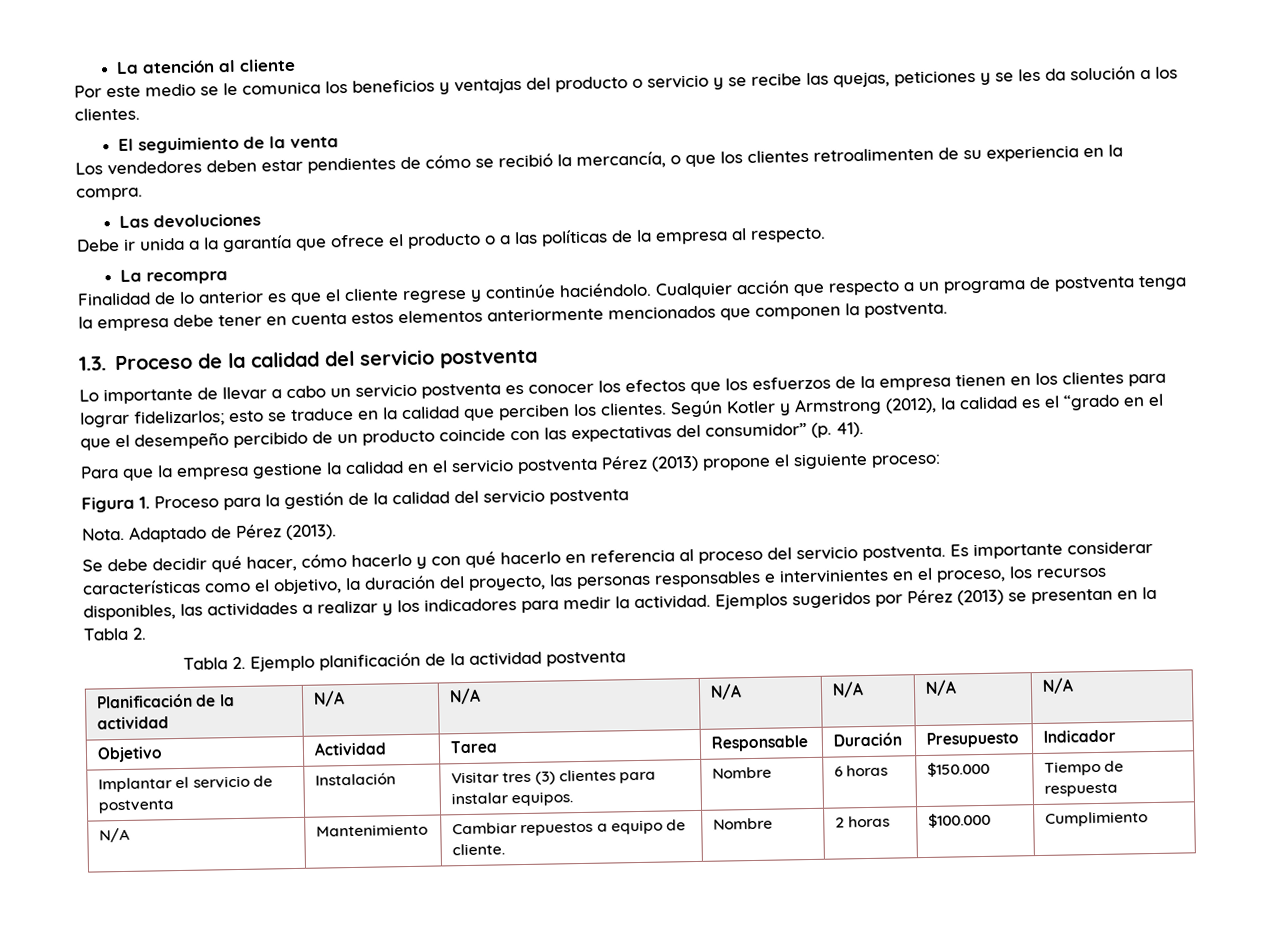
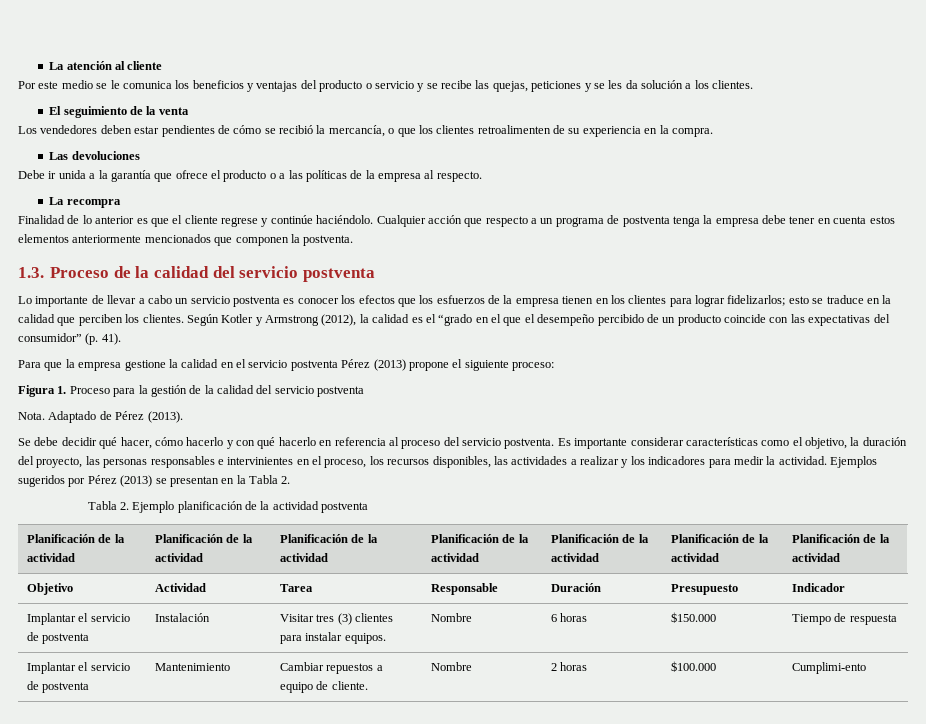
- Planificación de la actividad | N/A | N/A | N/A | N/A | N/A | N/A
+ Planificación de la actividad | Planificación de la actividad | Planificación de la actividad | Planificación de la actividad | Planificación de la actividad | Planificación de la actividad | Planificación de la actividad
- N/A | Mantenimiento | Cambiar repuestos a equipo de cliente. | Nombre | 2 horas | $100.000 | Cumplimiento
+ Implantar el servicio de postventa | Mantenimiento | Cambiar repuestos a equipo de cliente. | Nombre | 2 horas | $100.000 | Cumplimi-ento

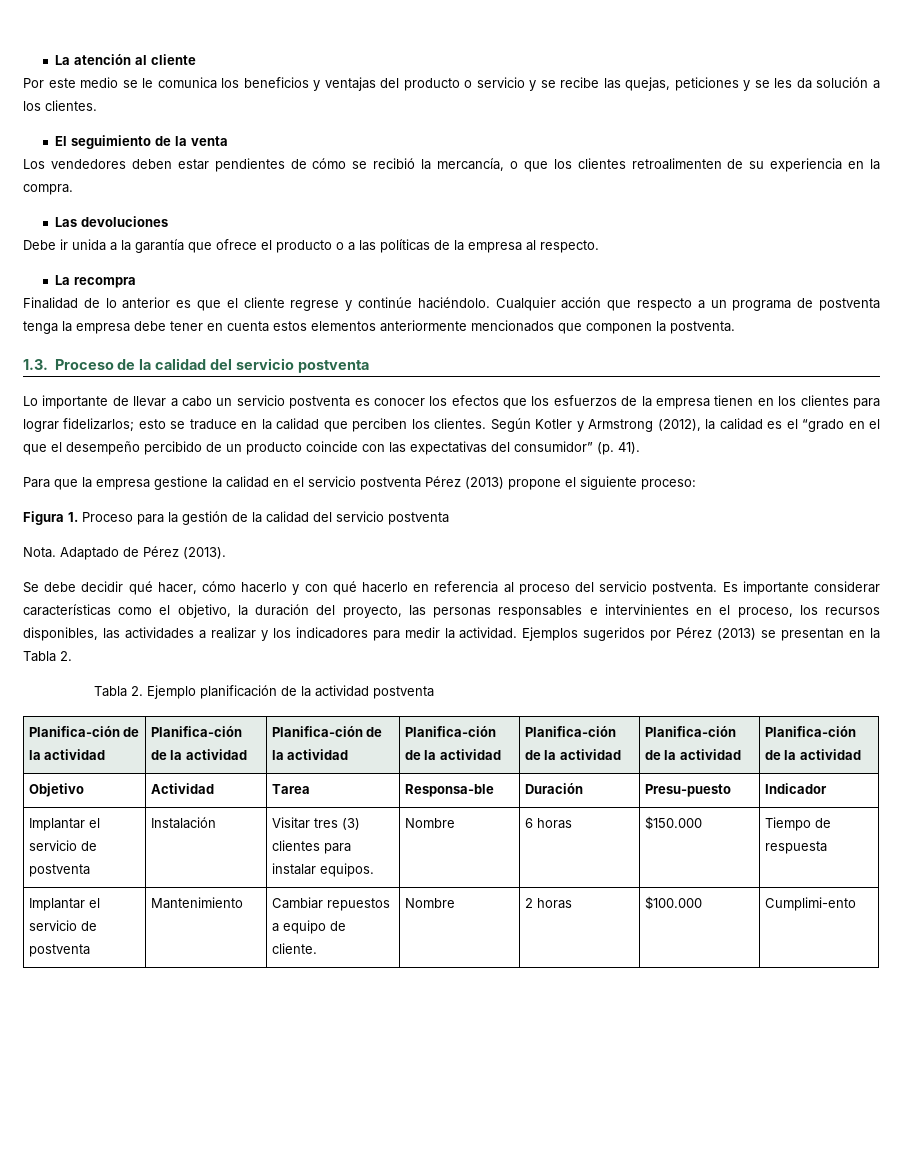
- Planificación de la actividad | Planificación de la actividad | Planificación de la actividad | Planificación de la actividad | Planificación de la actividad | Planificación de la actividad | Planificación de la actividad
+ Planifica-ción de la actividad | Planifica-ción de la actividad | Planifica-ción de la actividad | Planifica-ción de la actividad | Planifica-ción de la actividad | Planifica-ción de la actividad | Planifica-ción de la actividad
- Objetivo | Actividad | Tarea | Responsable | Duración | Presupuesto | Indicador
+ Objetivo | Actividad | Tarea | Responsa-ble | Duración | Presu-puesto | Indicador

